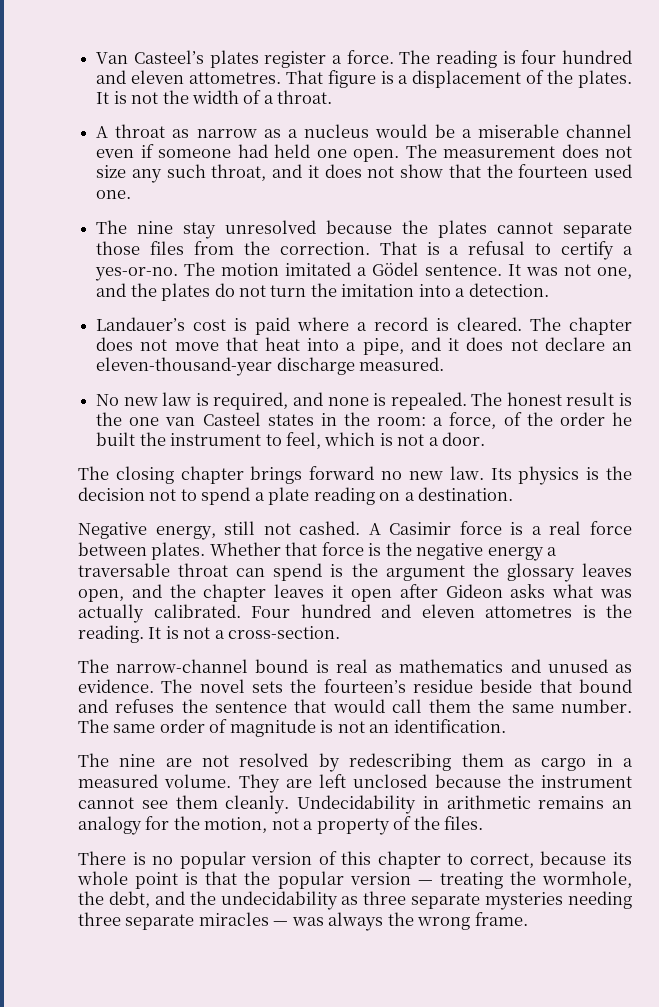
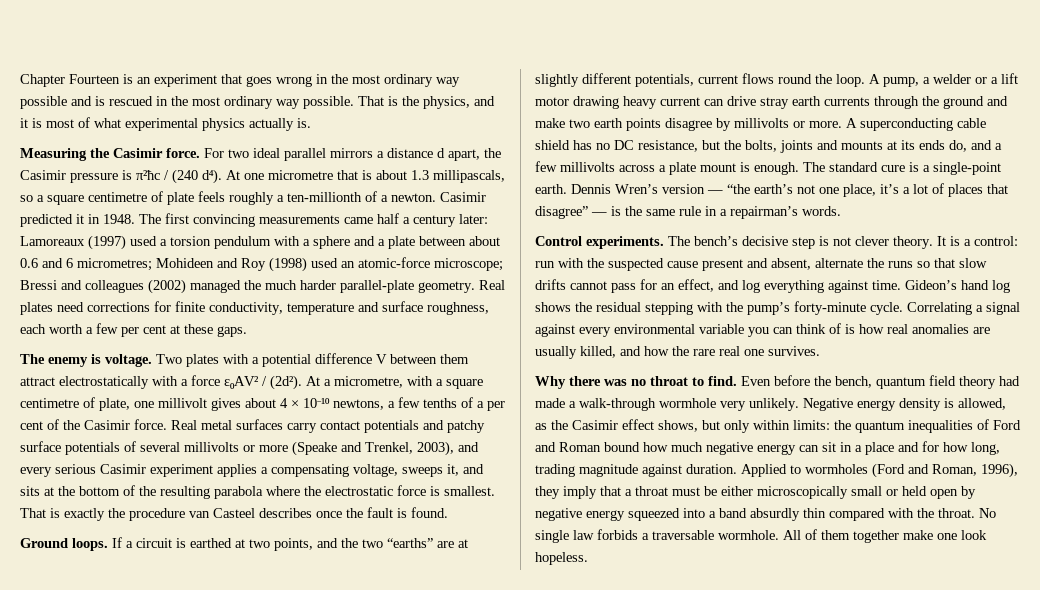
- Van Casteel’s plates register a force. The reading is four hundred and eleven attometres. That figure is a displacement of the plates. It is not the width of a throat.
- A throat as narrow as a nucleus would be a miserable channel even if someone had held one open. The measurement does not size any such throat, and it does not show that the fourteen used one.
- The nine stay unresolved because the plates cannot separate those files from the correction. That is a refusal to certify a yes-or-no. The motion imitated a Gödel sentence. It was not one, and the plates do not turn the imitation into a detection.
- Landauer’s cost is paid where a record is cleared. The chapter does not move that heat into a pipe, and it does not declare an eleven-thousand-year discharge measured.
- No new law is required, and none is repealed. The honest result is the one van Casteel states in the room: a force, of the order he built the instrument to feel, which is not a door.
- The closing chapter brings forward no new law. Its physics is the decision not to spend a plate reading on a destination.
- Negative energy, still not cashed. A Casimir force is a real force between plates. Whether that force is the negative energy a traversable throat can spend is the argument the glossary leaves open, and the chapter leaves it open after Gideon asks what was actually calibrated. Four hundred and eleven attometres is the reading. It is not a cross-section.
- The narrow-channel bound is real as mathematics and unused as evidence. The novel sets the fourteen’s residue beside that bound and refuses the sentence that would call them the same number. The same order of magnitude is not an identification.
- The nine are not resolved by redescribing them as cargo in a measured volume. They are left unclosed because the instrument cannot see them cleanly. Undecidability in arithmetic remains an analogy for the motion, not a property of the files.
- There is no popular version of this chapter to correct, because its whole point is that the popular version — treating the wormhole, the debt, and the undecidability as three separate mysteries needing three separate miracles — was always the wrong frame.
+ Chapter Fourteen is an experiment that goes wrong in the most ordinary way possible and is rescued in the most ordinary way possible. That is the physics, and it is most of what experimental physics actually is.
+ Measuring the Casimir force. For two ideal parallel mirrors a distance d apart, the Casimir pressure is π²ħc / (240 d⁴). At one micrometre that is about 1.3 millipascals, so a square centimetre of plate feels roughly a ten-millionth of a newton. Casimir predicted it in 1948. The first convincing measurements came half a century later: Lamoreaux (1997) used a torsion pendulum with a sphere and a plate between about 0.6 and 6 micrometres; Mohideen and Roy (1998) used an atomic-force microscope; Bressi and colleagues (2002) managed the much harder parallel-plate geometry. Real plates need corrections for finite conductivity, temperature and surface roughness, each worth a few per cent at these gaps.
+ The enemy is voltage. Two plates with a potential difference V between them attract electrostatically with a force ε₀AV² / (2d²). At a micrometre, with a square centimetre of plate, one millivolt gives about 4 × 10⁻¹⁰ newtons, a few tenths of a per cent of the Casimir force. Real metal surfaces carry contact potentials and patchy surface potentials of several millivolts or more (Speake and Trenkel, 2003), and every serious Casimir experiment applies a compensating voltage, sweeps it, and sits at the bottom of the resulting parabola where the electrostatic force is smallest. That is exactly the procedure van Casteel describes once the fault is found.
+ Ground loops. If a circuit is earthed at two points, and the two “earths” are at slightly different potentials, current flows round the loop. A pump, a welder or a lift motor drawing heavy current can drive stray earth currents through the ground and make two earth points disagree by millivolts or more. A superconducting cable shield has no DC resistance, but the bolts, joints and mounts at its ends do, and a few millivolts across a plate mount is enough. The standard cure is a single-point earth. Dennis Wren’s version — “the earth’s not one place, it’s a lot of places that disagree” — is the same rule in a repairman’s words.
+ Control experiments. The bench’s decisive step is not clever theory. It is a control: run with the suspected cause present and absent, alternate the runs so that slow drifts cannot pass for an effect, and log everything against time. Gideon’s hand log shows the residual stepping with the pump’s forty-minute cycle. Correlating a signal against every environmental variable you can think of is how real anomalies are usually killed, and how the rare real one survives.
+ Why there was no throat to find. Even before the bench, quantum field theory had made a walk-through wormhole very unlikely. Negative energy density is allowed, as the Casimir effect shows, but only within limits: the quantum inequalities of Ford and Roman bound how much negative energy can sit in a place and for how long, trading magnitude against duration. Applied to wormholes (Ford and Roman, 1996), they imply that a throat must be either microscopically small or held open by negative energy squeezed into a band absurdly thin compared with the throat. No single law forbids a traversable wormhole. All of them together make one look hopeless.

